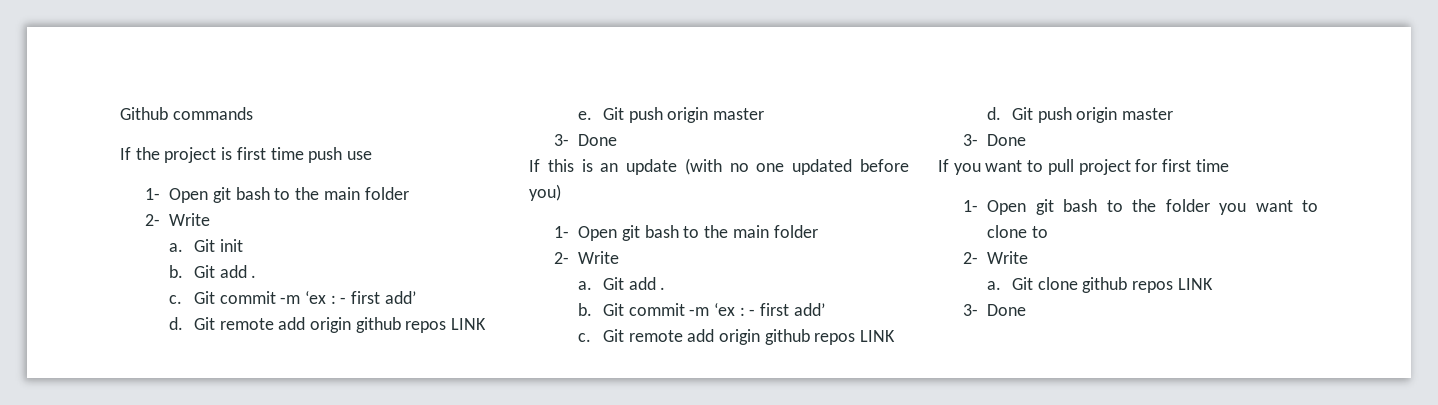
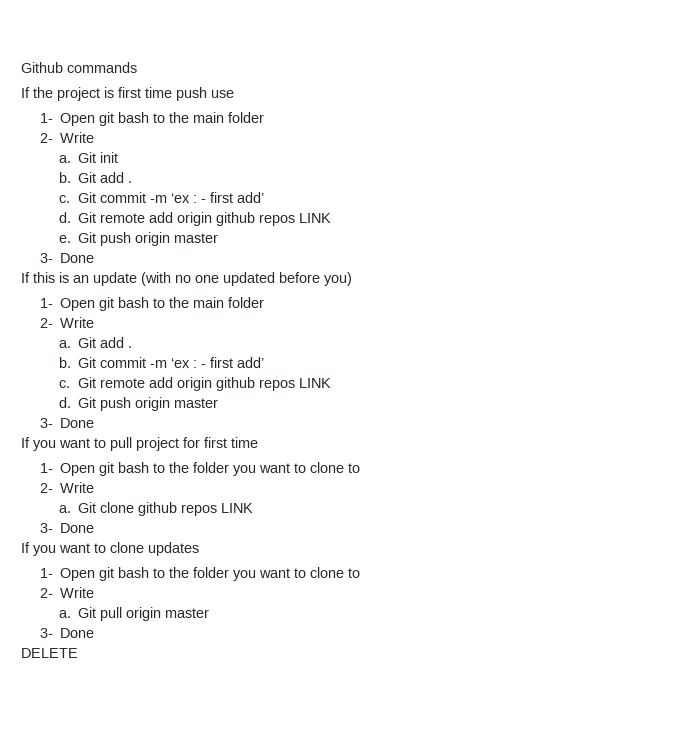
+ If you want to clone updates
+ 1- Open git bash to the folder you want to clone to
+ 2- Write
+ a. Git pull origin master
+ 3- Done
+ DELETE

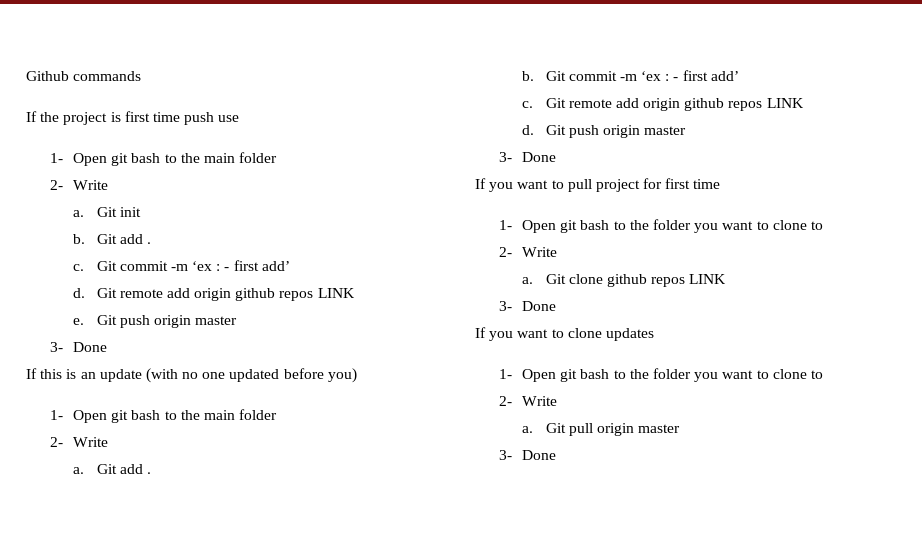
- DELETE

